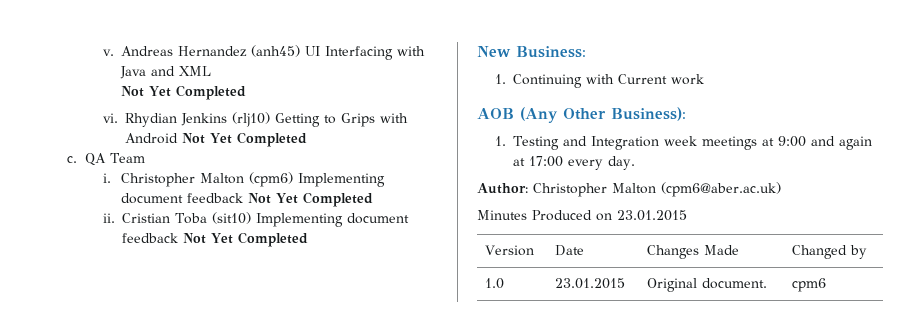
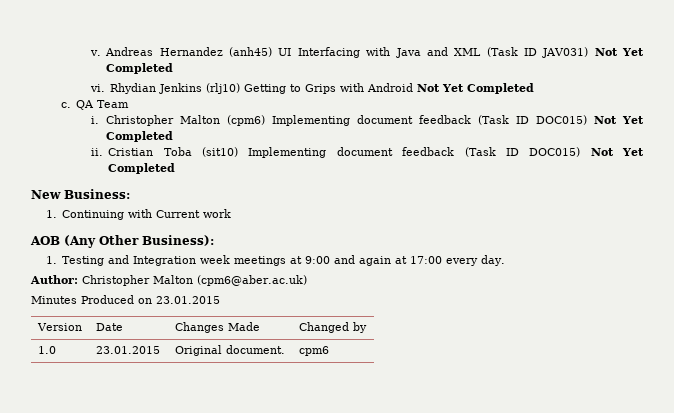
- Andreas Hernandez (anh45) UI Interfacing with Java and XML
- Not Yet Completed
+ Andreas Hernandez (anh45) UI Interfacing with Java and XML (Task ID JAV031) Not Yet Completed
- Christopher Malton (cpm6) Implementing document feedback Not Yet Completed
+ Christopher Malton (cpm6) Implementing document feedback (Task ID DOC015) Not Yet Completed
- Cristian Toba (sit10) Implementing document feedback Not Yet Completed
+ Cristian Toba (sit10) Implementing document feedback (Task ID DOC015) Not Yet Completed

